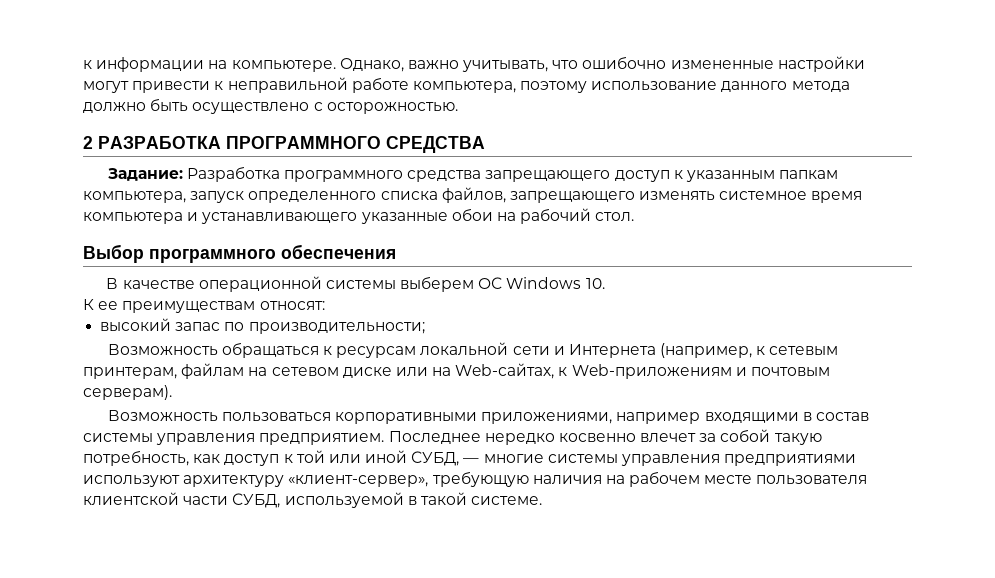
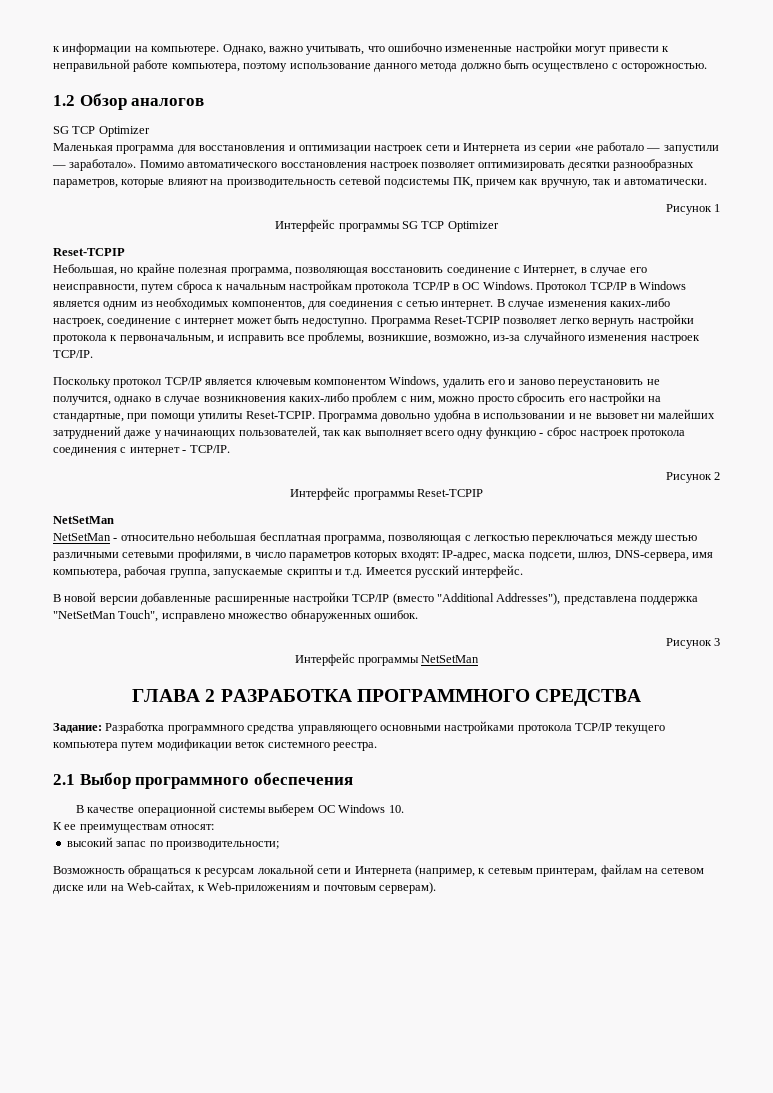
- 2 РАЗРАБОТКА ПРОГРАММНОГО СРЕДСТВА
+ 1.2 Обзор аналогов
+ SG TCP Optimizer
+ Маленькая программа для восстановления и оптимизации настроек сети и Интернета из серии «не работало — запустили — заработало». Помимо автоматического восстановления настроек позволяет оптимизировать десятки разнообразных параметров, которые влияют на производительность сетевой подсистемы ПК, причем как вручную, так и автоматически.
+ Рисунок 1
+ Интерфейс программы SG TCP Optimizer
+ Reset-TCPIP
+ Небольшая, но крайне полезная программа, позволяющая восстановить соединение с Интернет, в случае его неисправности, путем сброса к начальным настройкам протокола TCP/IP в ОС Windows. Протокол TCP/IP в Windows является одним из необходимых компонентов, для соединения с сетью интернет. В случае изменения каких-либо настроек, соединение с интернет может быть недоступно. Программа Reset-TCPIP позволяет легко вернуть настройки протокола к первоначальным, и исправить все проблемы, возникшие, возможно, из-за случайного изменения настроек TCP/IP.
+ Поскольку протокол TCP/IP является ключевым компонентом Windows, удалить его и заново переустановить не получится, однако в случае возникновения каких-либо проблем с ним, можно просто сбросить его настройки на стандартные, при помощи утилиты Reset-TCPIP. Программа довольно удобна в использовании и не вызовет ни малейших затруднений даже у начинающих пользователей, так как выполняет всего одну функцию - сброс настроек протокола соединения с интернет - TCP/IP.
+ Рисунок 2
+ Интерфейс программы Reset-TCPIP
+ NetSetMan
+ NetSetMan - относительно небольшая бесплатная программа, позволяющая с легкостью переключаться между шестью различными сетевыми профилями, в число параметров которых входят: IP-адрес, маска подсети, шлюз, DNS-сервера, имя компьютера, рабочая группа, запускаемые скрипты и т.д. Имеется русский интерфейс.
+ В новой версии добавленные расширенные настройки TCP/IP (вместо "Additional Addresses"), представлена поддержка "NetSetMan Touch", исправлено множество обнаруженных ошибок.
+ Рисунок 3
+ Интерфейс программы NetSetMan
+ ГЛАВА 2 РАЗРАБОТКА ПРОГРАММНОГО СРЕДСТВА
- Задание: Разработка программного средства запрещающего доступ к указанным папкам компьютера, запуск определенного списка файлов, запрещающего изменять системное время компьютера и устанавливающего указанные обои на рабочий стол.
- Выбор программного обеспечения
+ Задание: Разработка программного средства управляющего основными настройками протокола TCP/IP текущего компьютера путем модификации веток системного реестра.
+ 2.1 Выбор программного обеспечения
- Возможность пользоваться корпоративными приложениями, например входящими в состав системы управления предприятием. Последнее нередко косвенно влечет за собой такую потребность, как доступ к той или иной СУБД, — многие системы управления предприятиями используют архитектуру «клиент-сервер», требующую наличия на рабочем месте пользователя клиентской части СУБД, используемой в такой системе.

